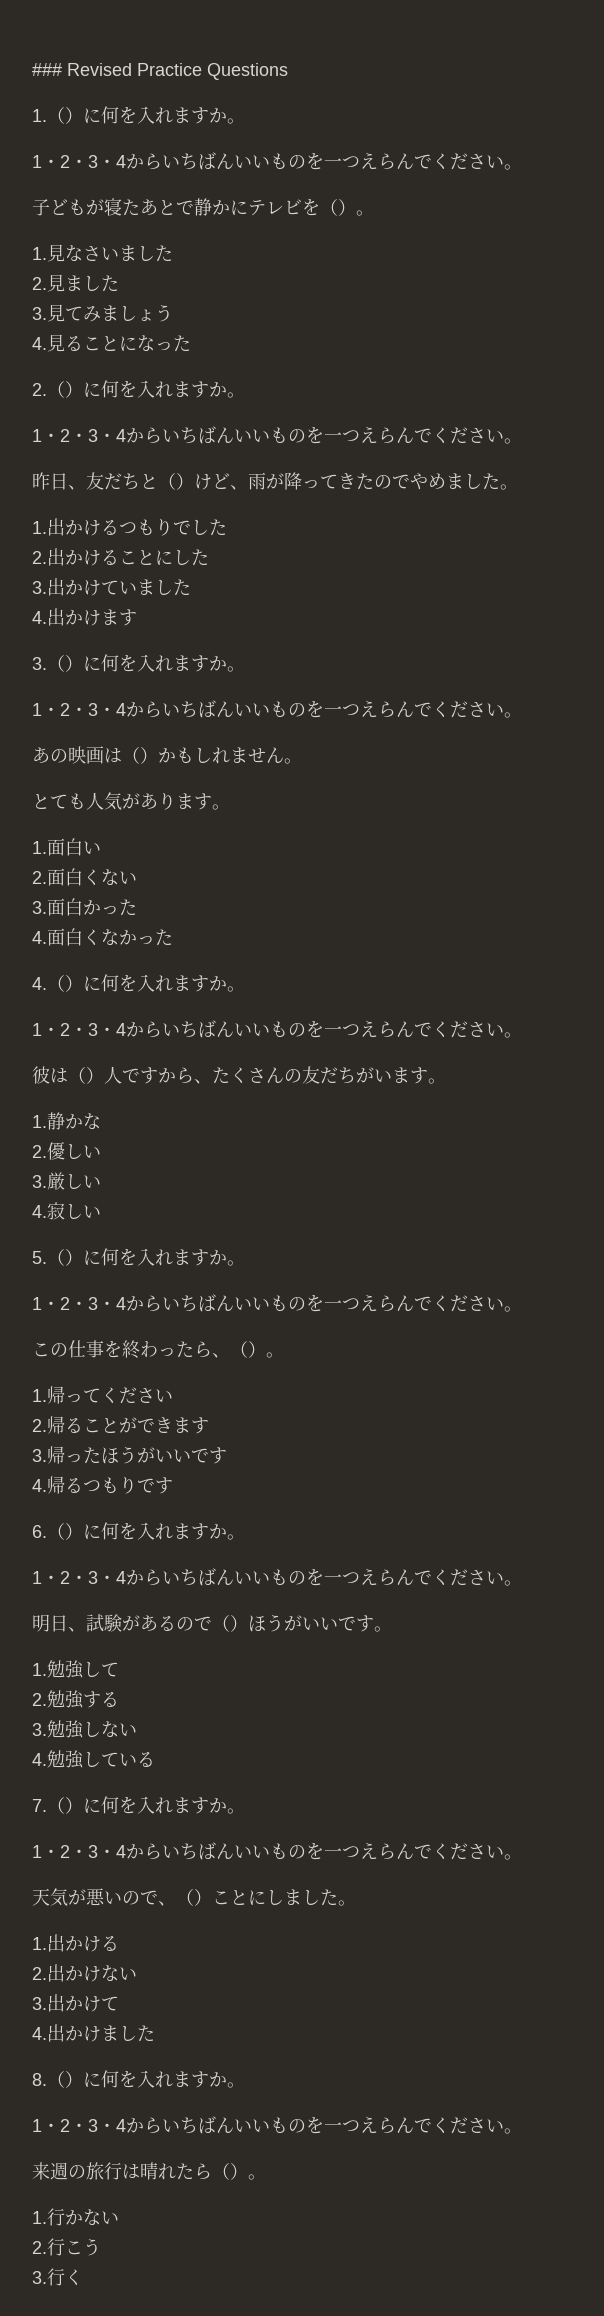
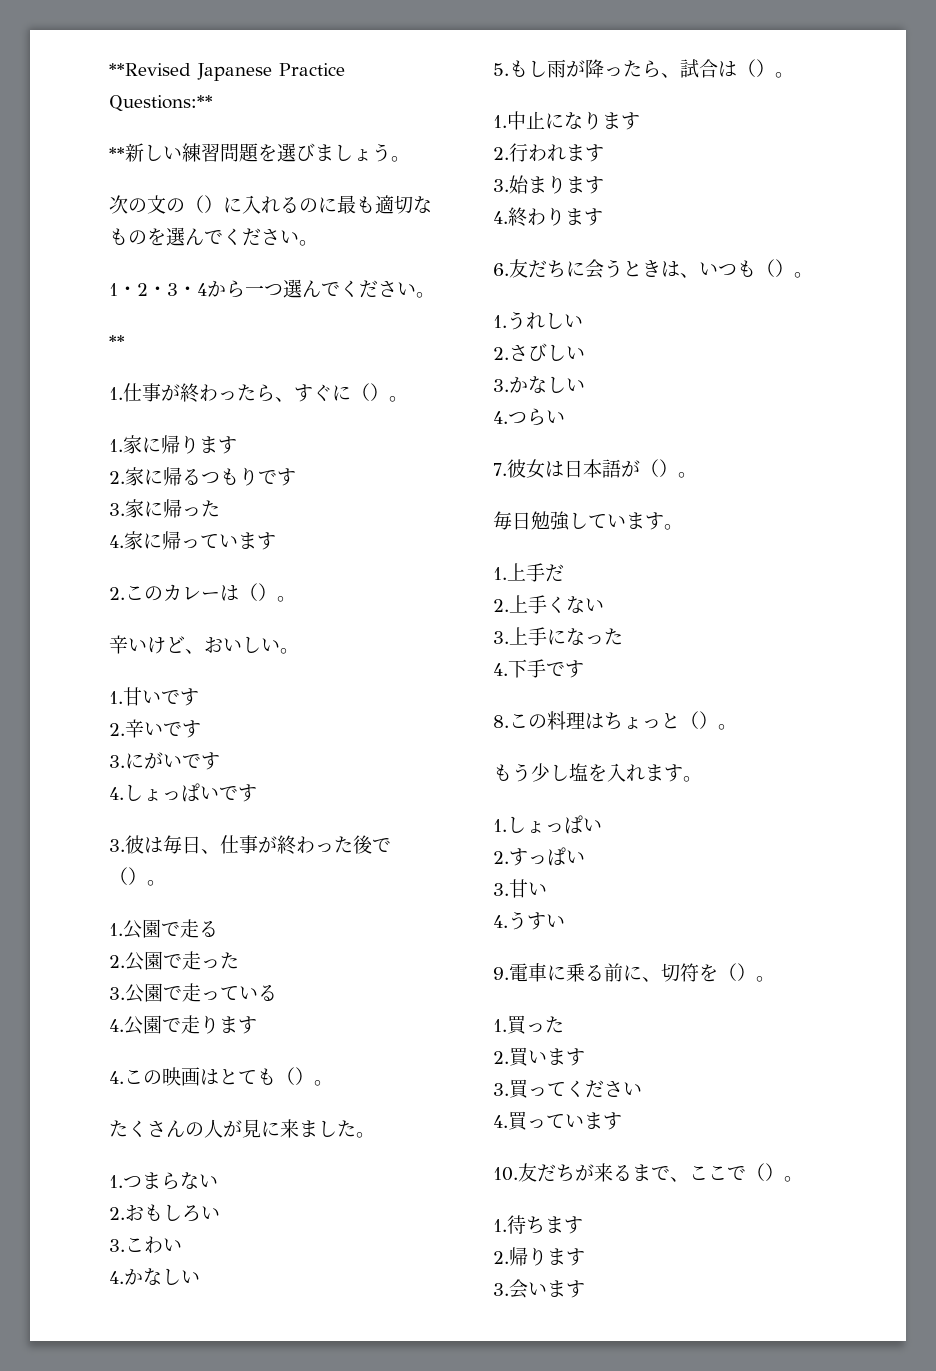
- ### Revised Practice Questions
- 1.（）に何を入れますか。
- 1・2・3・4からいちばんいいものを一つえらんでください。
- 子どもが寝たあとで静かにテレビを（）。
- 1.見なさいました
- 2.見ました
- 3.見てみましょう
- 4.見ることになった
- 2.（）に何を入れますか。
- 1・2・3・4からいちばんいいものを一つえらんでください。
- 昨日、友だちと（）けど、雨が降ってきたのでやめました。
- 1.出かけるつもりでした
- 2.出かけることにした
- 3.出かけていました
- 4.出かけます
- 3.（）に何を入れますか。
- 1・2・3・4からいちばんいいものを一つえらんでください。
- あの映画は（）かもしれません。
- とても人気があります。
- 1.面白い
- 2.面白くない
- 3.面白かった
- 4.面白くなかった
- 4.（）に何を入れますか。
- 1・2・3・4からいちばんいいものを一つえらんでください。
- 彼は（）人ですから、たくさんの友だちがいます。
- 1.静かな
- 2.優しい
- 3.厳しい
- 4.寂しい
- 5.（）に何を入れますか。
- 1・2・3・4からいちばんいいものを一つえらんでください。
- この仕事を終わったら、（）。
- 1.帰ってください
- 2.帰ることができます
- 3.帰ったほうがいいです
- 4.帰るつもりです
- 6.（）に何を入れますか。
- 1・2・3・4からいちばんいいものを一つえらんでください。
- 明日、試験があるので（）ほうがいいです。
- 1.勉強して
- 2.勉強する
- 3.勉強しない
- 4.勉強している
- 7.（）に何を入れますか。
- 1・2・3・4からいちばんいいものを一つえらんでください。
- 天気が悪いので、（）ことにしました。
- 1.出かける
- 2.出かけない
- 3.出かけて
- 4.出かけました
- 8.（）に何を入れますか。
- 1・2・3・4からいちばんいいものを一つえらんでください。
- 来週の旅行は晴れたら（）。
- 1.行かない
- 2.行こう
- 3.行く
+ **Revised Japanese Practice Questions:**
+ **新しい練習問題を選びましょう。
+ 次の文の（）に入れるのに最も適切なものを選んでください。
+ 1・2・3・4から一つ選んでください。
+ **
+ 1.仕事が終わったら、すぐに（）。
+ 1.家に帰ります
+ 2.家に帰るつもりです
+ 3.家に帰った
+ 4.家に帰っています
+ 2.このカレーは（）。
+ 辛いけど、おいしい。
+ 1.甘いです
+ 2.辛いです
+ 3.にがいです
+ 4.しょっぱいです
+ 3.彼は毎日、仕事が終わった後で（）。
+ 1.公園で走る
+ 2.公園で走った
+ 3.公園で走っている
+ 4.公園で走ります
+ 4.この映画はとても（）。
+ たくさんの人が見に来ました。
+ 1.つまらない
+ 2.おもしろい
+ 3.こわい
+ 4.かなしい
+ 5.もし雨が降ったら、試合は（）。
+ 1.中止になります
+ 2.行われます
+ 3.始まります
+ 4.終わります
+ 6.友だちに会うときは、いつも（）。
+ 1.うれしい
+ 2.さびしい
+ 3.かなしい
+ 4.つらい
+ 7.彼女は日本語が（）。
+ 毎日勉強しています。
+ 1.上手だ
+ 2.上手くない
+ 3.上手になった
+ 4.下手です
+ 8.この料理はちょっと（）。
+ もう少し塩を入れます。
+ 1.しょっぱい
+ 2.すっぱい
+ 3.甘い
+ 4.うすい
+ 9.電車に乗る前に、切符を（）。
+ 1.買った
+ 2.買います
+ 3.買ってください
+ 4.買っています
+ 10.友だちが来るまで、ここで（）。
+ 1.待ちます
+ 2.帰ります
+ 3.会います

